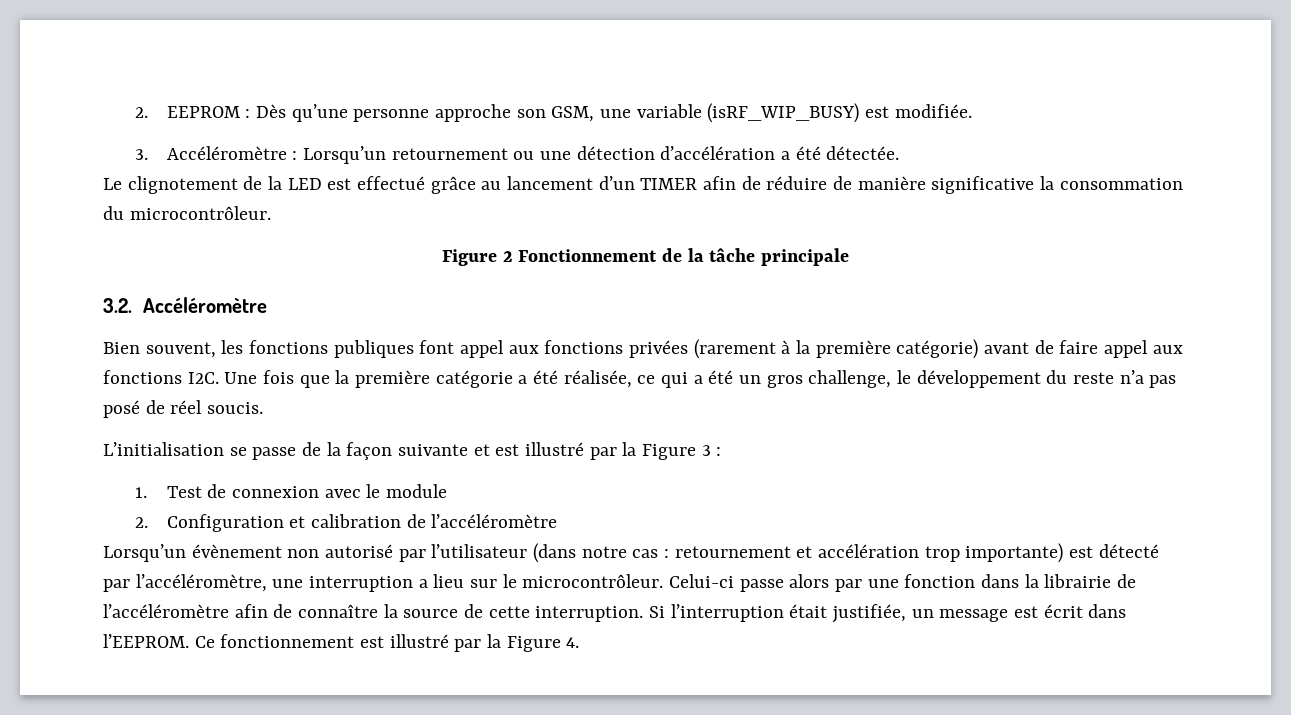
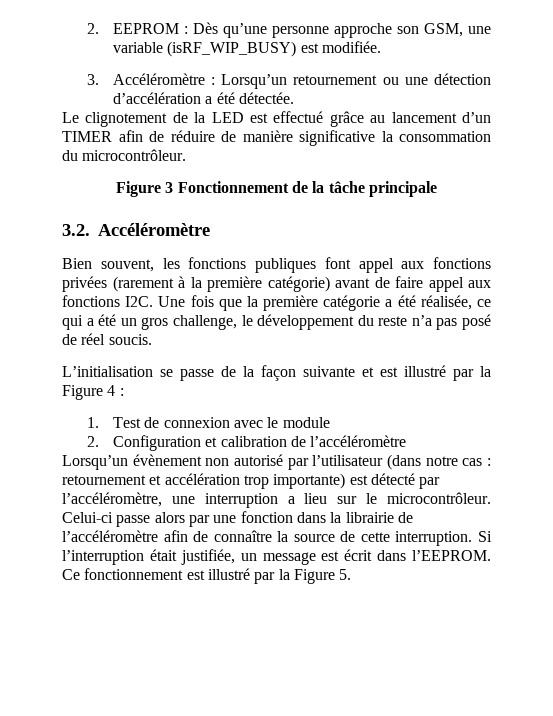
- Figure 2 Fonctionnement de la tâche principale
+ Figure 3 Fonctionnement de la tâche principale
- L’initialisation se passe de la façon suivante et est illustré par la Figure 3 :
+ L’initialisation se passe de la façon suivante et est illustré par la Figure 4 :
- Ce fonctionnement est illustré par la Figure 4.
+ Ce fonctionnement est illustré par la Figure 5.

